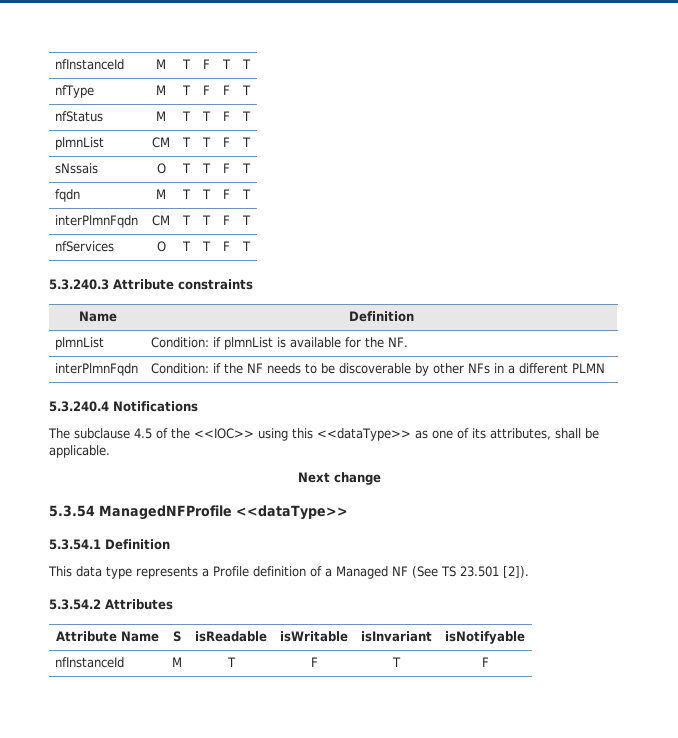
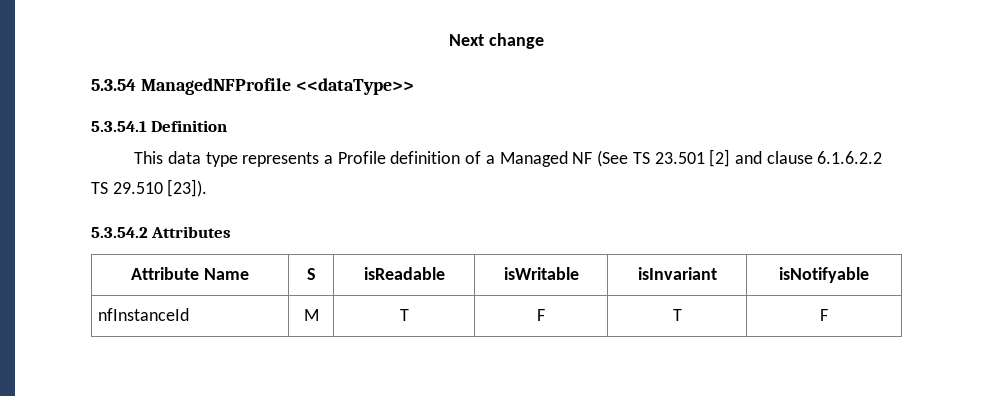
- nfInstanceId | M | T | F | T | T
- nfType | M | T | F | F | T
- nfStatus | M | T | T | F | T
- plmnList | CM | T | T | F | T
- sNssais | O | T | T | F | T
- fqdn | M | T | T | F | T
- interPlmnFqdn | CM | T | T | F | T
- nfServices | O | T | T | F | T
- 5.3.240.3 Attribute constraints
- Name | Definition
- plmnList | Condition: if plmnList is available for the NF.
- interPlmnFqdn | Condition: if the NF needs to be discoverable by other NFs in a different PLMN
- 5.3.240.4 Notifications
- The subclause 4.5 of the <<IOC>> using this <<dataType>> as one of its attributes, shall be applicable.
- This data type represents a Profile definition of a Managed NF (See TS 23.501 [2]).
+ This data type represents a Profile definition of a Managed NF (See TS 23.501 [2] and clause 6.1.6.2.2 TS 29.510 [23]).

